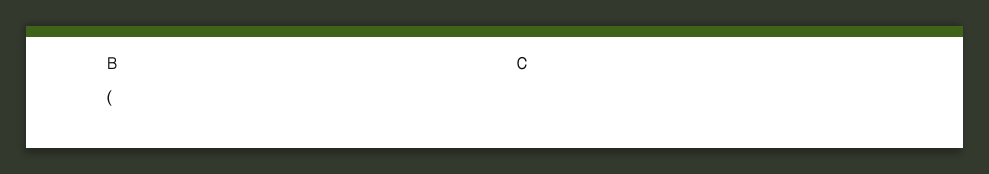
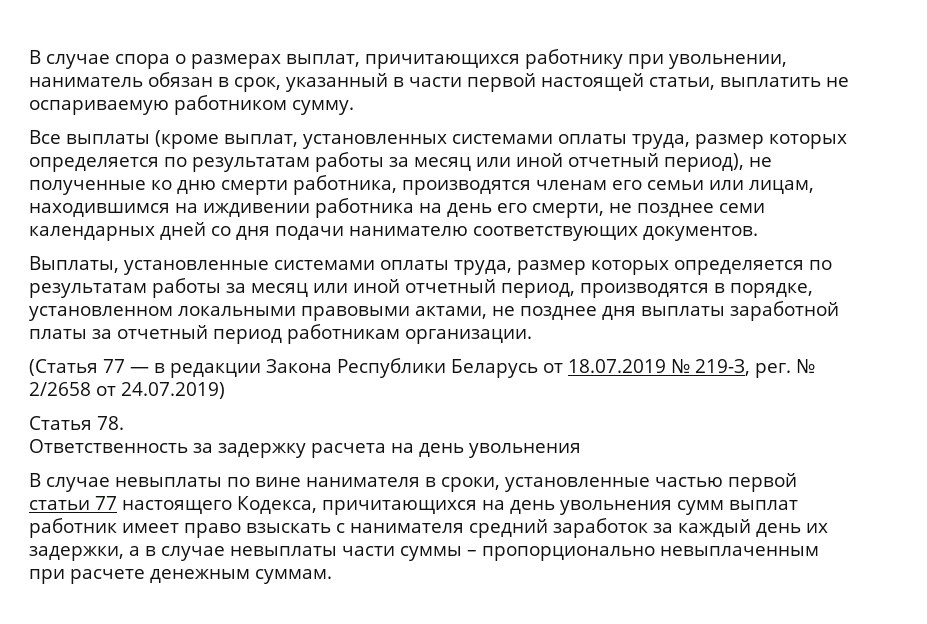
- В
- (
- С
+ В случае спора о размерах выплат, причитающихся работнику при увольнении, наниматель обязан в срок, указанный в части первой настоящей статьи, выплатить не оспариваемую работником сумму.
+ Все выплаты (кроме выплат, установленных системами оплаты труда, размер которых определяется по результатам работы за месяц или иной отчетный период), не полученные ко дню смерти работника, производятся членам его семьи или лицам, находившимся на иждивении работника на день его смерти, не позднее семи календарных дней со дня подачи нанимателю соответствующих документов.
+ Выплаты, установленные системами оплаты труда, размер которых определяется по результатам работы за месяц или иной отчетный период, производятся в порядке, установленном локальными правовыми актами, не позднее дня выплаты заработной платы за отчетный период работникам организации.
+ (Статья 77 — в редакции Закона Республики Беларусь от 18.07.2019 № 219-З, рег. № 2/2658 от 24.07.2019)
+ Статья 78.
+ Ответственность за задержку расчета на день увольнения
+ В случае невыплаты по вине нанимателя в сроки, установленные частью первой статьи 77 настоящего Кодекса, причитающихся на день увольнения сумм выплат работник имеет право взыскать с нанимателя средний заработок за каждый день их задержки, а в случае невыплаты части суммы – пропорционально невыплаченным при расчете денежным суммам.

